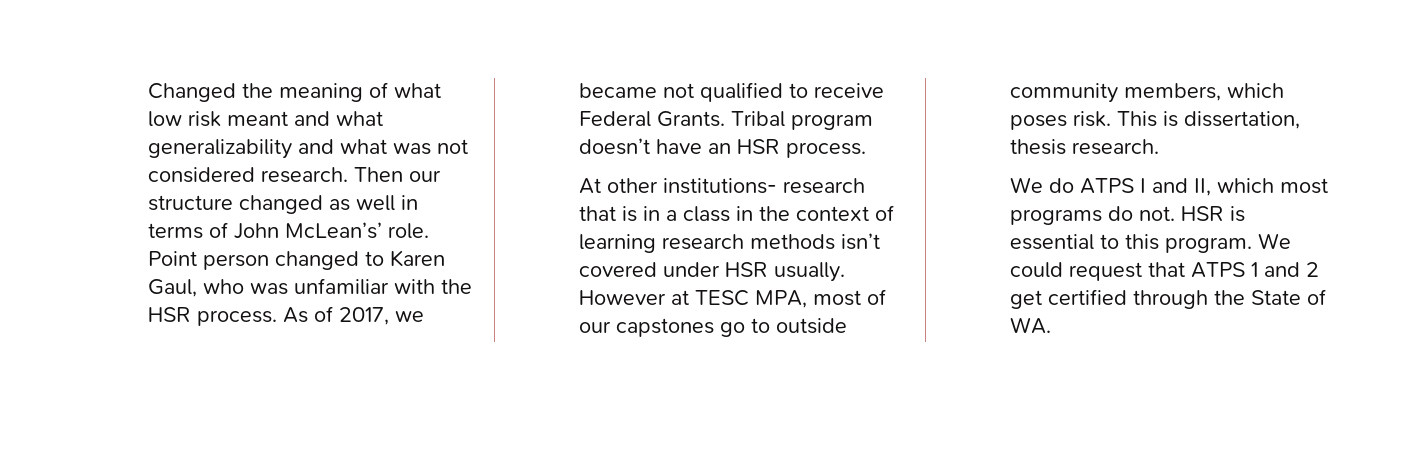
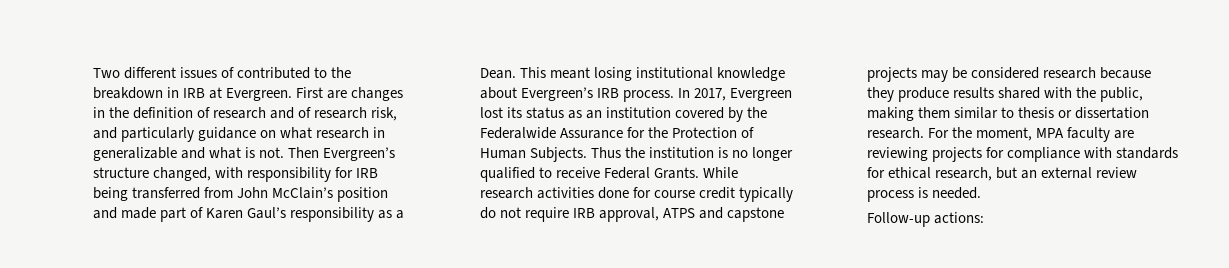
- Changed the meaning of what low risk meant and what generalizability and what was not considered research. Then our structure changed as well in terms of John McLean’s’ role. Point person changed to Karen Gaul, who was unfamiliar with the HSR process. As of 2017, we became not qualified to receive Federal Grants.
+ Two different issues of contributed to the breakdown in IRB at Evergreen. First are changes in the definition of research and of research risk, and particularly guidance on what research in generalizable and what is not. Then Evergreen’s structure changed, with responsibility for IRB being transferred from John McClain’s position and made part of Karen Gaul’s responsibility as a Dean. This meant losing institutional knowledge about Evergreen’s IRB process. In 2017, Evergreen lost its status as an institution covered by the Federalwide Assurance for the Protection of Human Subjects. Thus the institution is no longer qualified to receive Federal Grants.
- Tribal program doesn’t have an HSR process.
- At other institutions- research that is in a class in the context of learning research methods isn’t covered under HSR usually. However at TESC MPA, most of our capstones go to outside community members, which poses risk. This is dissertation, thesis research.
- We do ATPS I and II, which most programs do not. HSR is essential to this program. We could request that ATPS 1 and 2 get certified through the State of WA.
+ While research activities done for course credit typically do not require IRB approval, ATPS and capstone projects may be considered research because they produce results shared with the public, making them similar to thesis or dissertation research. For the moment, MPA faculty are reviewing projects for compliance with standards for ethical research, but an external review process is needed.
+ Follow-up actions:

